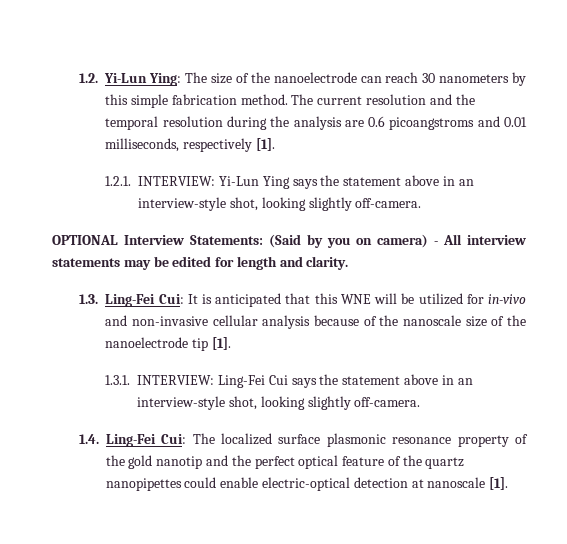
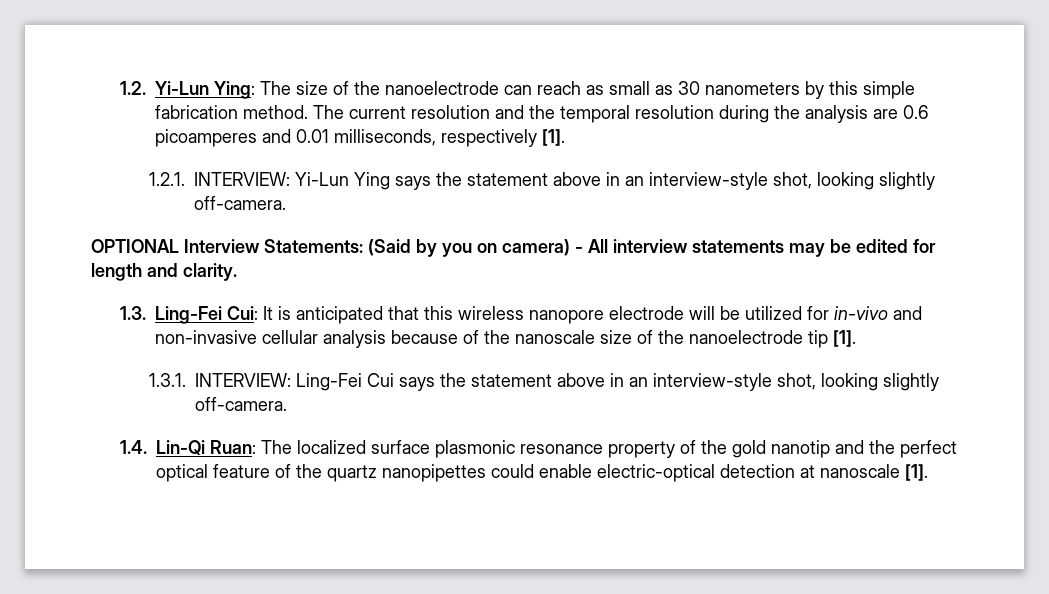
- 1.2. Yi-Lun Ying: The size of the nanoelectrode can reach 30 nanometers by this simple fabrication method.
+ 1.2. Yi-Lun Ying: The size of the nanoelectrode can reach as small as 30 nanometers by this simple fabrication method.
- The current resolution and the temporal resolution during the analysis are 0.6 picoangstroms and 0.01 milliseconds, respectively [1].
+ The current resolution and the temporal resolution during the analysis are 0.6 picoamperes and 0.01 milliseconds, respectively [1].
- 1.3. Ling-Fei Cui: It is anticipated that this WNE will be utilized for in-vivo and non-invasive cellular analysis because of the nanoscale size of the nanoelectrode tip [1].
+ 1.3. Ling-Fei Cui: It is anticipated that this wireless nanopore electrode will be utilized for in-vivo and non-invasive cellular analysis because of the nanoscale size of the nanoelectrode tip [1].
- 1.4. Ling-Fei Cui: The localized surface plasmonic resonance property of the gold nanotip and the perfect optical feature of the quartz nanopipettes could enable electric-optical detection at nanoscale [1].
+ 1.4. Lin-Qi Ruan: The localized surface plasmonic resonance property of the gold nanotip and the perfect optical feature of the quartz nanopipettes could enable electric-optical detection at nanoscale [1].

